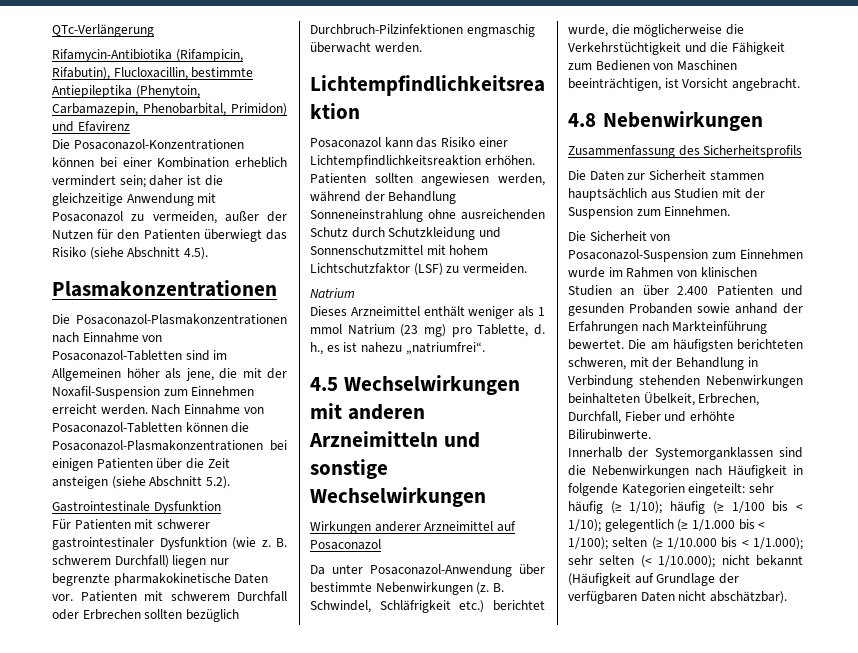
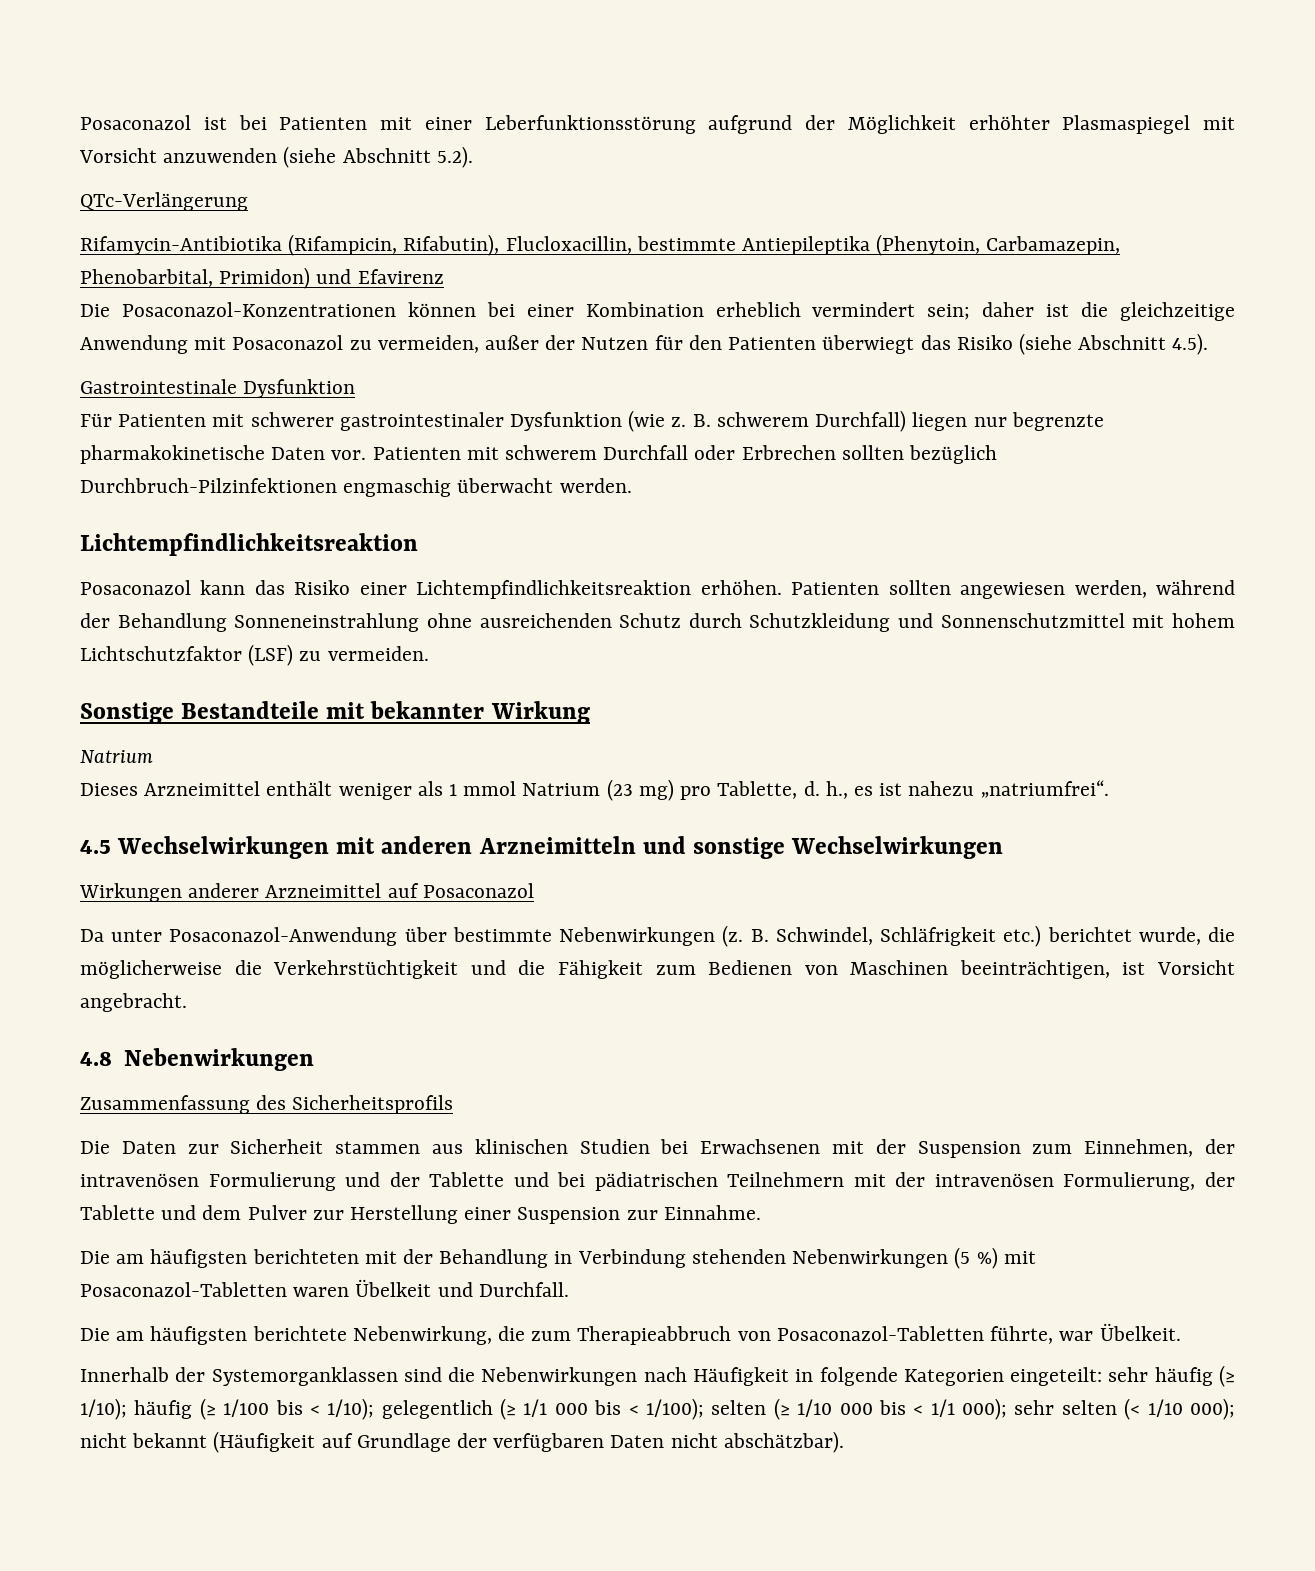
+ Posaconazol ist bei Patienten mit einer Leberfunktionsstörung aufgrund der Möglichkeit erhöhter Plasmaspiegel mit Vorsicht anzuwenden (siehe Abschnitt 5.2).
- Plasmakonzentrationen
- Die Posaconazol-Plasmakonzentrationen nach Einnahme von Posaconazol-Tabletten sind im Allgemeinen höher als jene, die mit der Noxafil-Suspension zum Einnehmen erreicht werden. Nach Einnahme von Posaconazol-Tabletten können die Posaconazol-Plasmakonzentrationen bei einigen Patienten über die Zeit ansteigen (siehe Abschnitt 5.2).
+ Sonstige Bestandteile mit bekannter Wirkung
- Die Daten zur Sicherheit stammen hauptsächlich aus Studien mit der Suspension zum Einnehmen.
- Die Sicherheit von Posaconazol-Suspension zum Einnehmen wurde im Rahmen von klinischen Studien an über 2.400 Patienten und gesunden Probanden sowie anhand der Erfahrungen nach Markteinführung bewertet. Die am häufigsten berichteten schweren, mit der Behandlung in Verbindung stehenden Nebenwirkungen beinhalteten Übelkeit, Erbrechen, Durchfall, Fieber und erhöhte Bilirubinwerte.
+ Die Daten zur Sicherheit stammen aus klinischen Studien bei Erwachsenen mit der Suspension zum Einnehmen, der intravenösen Formulierung und der Tablette und bei pädiatrischen Teilnehmern mit der intravenösen Formulierung, der Tablette und dem Pulver zur Herstellung einer Suspension zur Einnahme.
+ Die am häufigsten berichteten mit der Behandlung in Verbindung stehenden Nebenwirkungen (5 %) mit Posaconazol-Tabletten waren Übelkeit und Durchfall.
+ Die am häufigsten berichtete Nebenwirkung, die zum Therapieabbruch von Posaconazol-Tabletten führte, war Übelkeit.
- Innerhalb der Systemorganklassen sind die Nebenwirkungen nach Häufigkeit in folgende Kategorien eingeteilt: sehr häufig (≥ 1/10); häufig (≥ 1/100 bis < 1/10); gelegentlich (≥ 1/1.000 bis < 1/100); selten (≥ 1/10.000 bis < 1/1.000); sehr selten (< 1/10.000); nicht bekannt (Häufigkeit auf Grundlage der verfügbaren Daten nicht abschätzbar).
+ Innerhalb der Systemorganklassen sind die Nebenwirkungen nach Häufigkeit in folgende Kategorien eingeteilt: sehr häufig (≥ 1/10); häufig (≥ 1/100 bis < 1/10); gelegentlich (≥ 1/1 000 bis < 1/100); selten (≥ 1/10 000 bis < 1/1 000); sehr selten (< 1/10 000); nicht bekannt (Häufigkeit auf Grundlage der verfügbaren Daten nicht abschätzbar).

